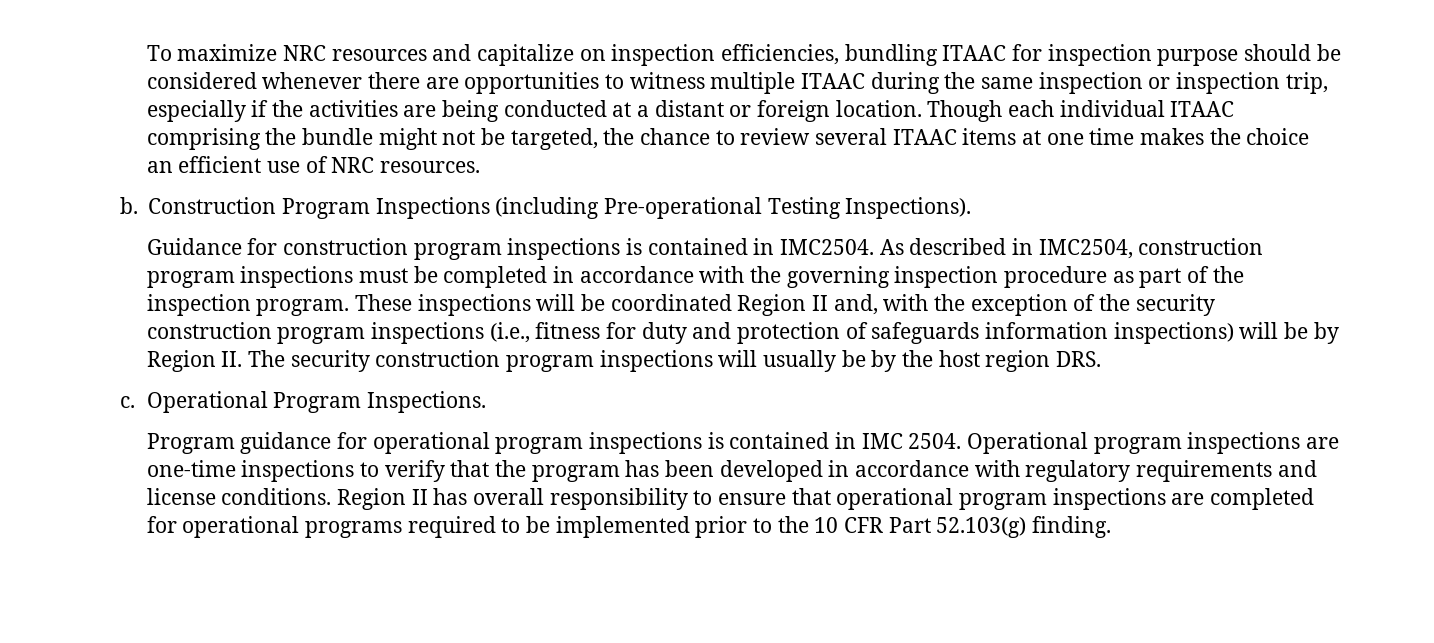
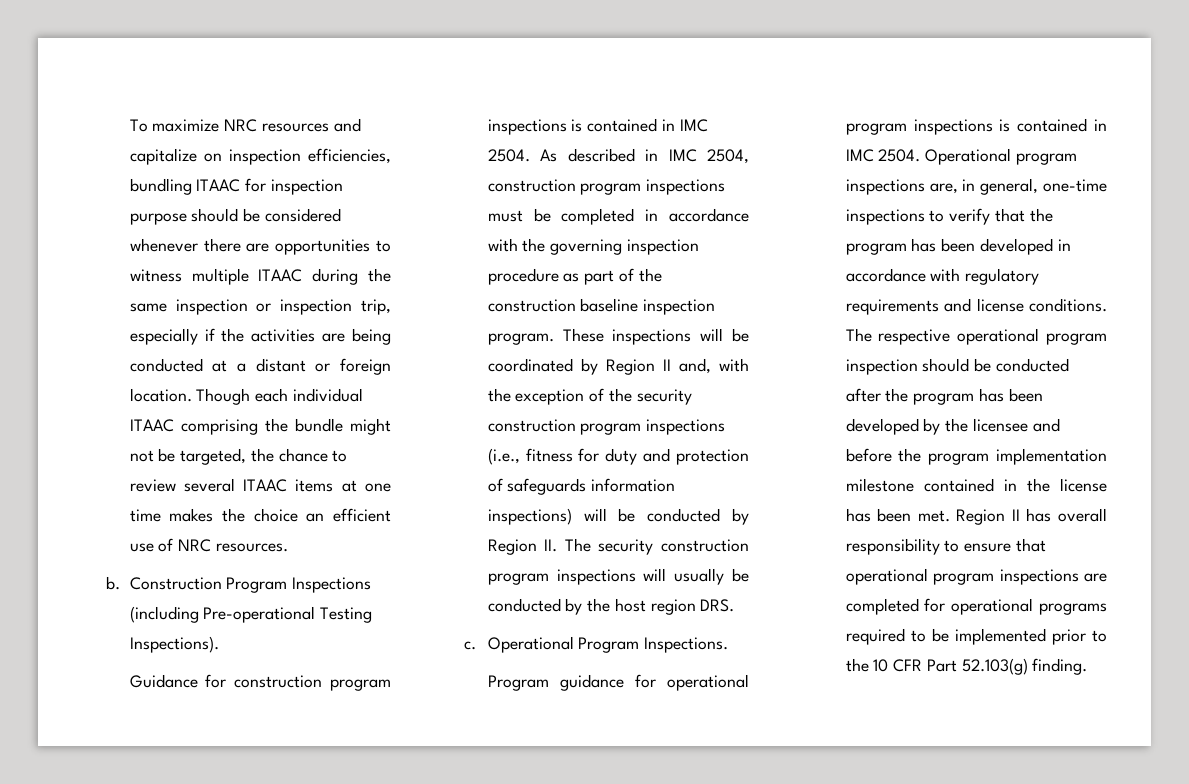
- Guidance for construction program inspections is contained in IMC2504.
+ Guidance for construction program inspections is contained in IMC 2504.
- As described in IMC2504, construction program inspections must be completed in accordance with the governing inspection procedure as part of the inspection program.
+ As described in IMC 2504, construction program inspections must be completed in accordance with the governing inspection procedure as part of the construction baseline inspection program.
- These inspections will be coordinated Region II and, with the exception of the security construction program inspections (i.e., fitness for duty and protection of safeguards information inspections) will be by Region II. The security construction program inspections will usually be by the host region DRS.
+ These inspections will be coordinated by Region II and, with the exception of the security construction program inspections (i.e., fitness for duty and protection of safeguards information inspections) will be conducted by Region II. The security construction program inspections will usually be conducted by the host region DRS.
- Operational program inspections are one-time inspections to verify that the program has been developed in accordance with regulatory requirements and license conditions.
+ Operational program inspections are, in general, one-time inspections to verify that the program has been developed in accordance with regulatory requirements and license conditions.
+ The respective operational program inspection should be conducted after the program has been developed by the licensee and before the program implementation milestone contained in the license has been met.

